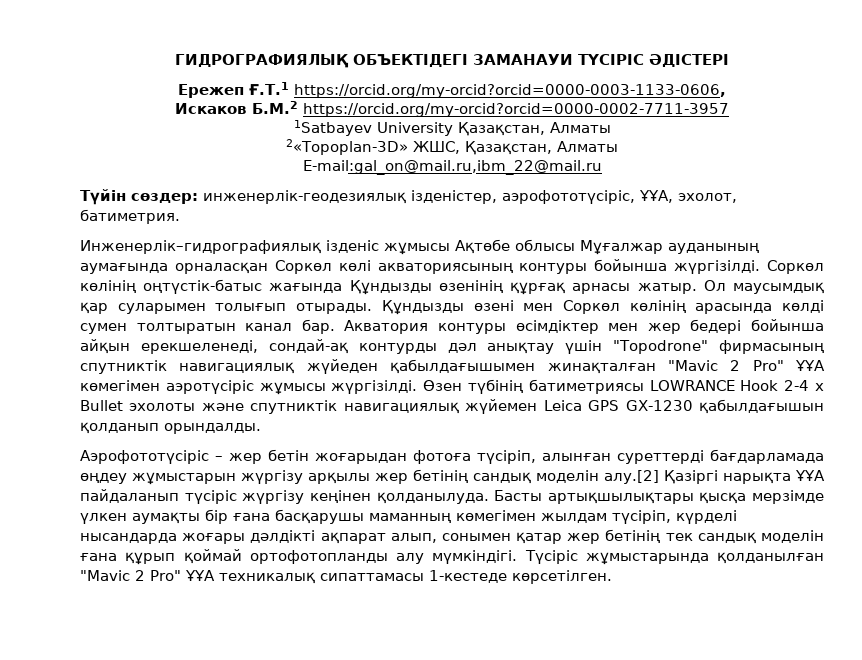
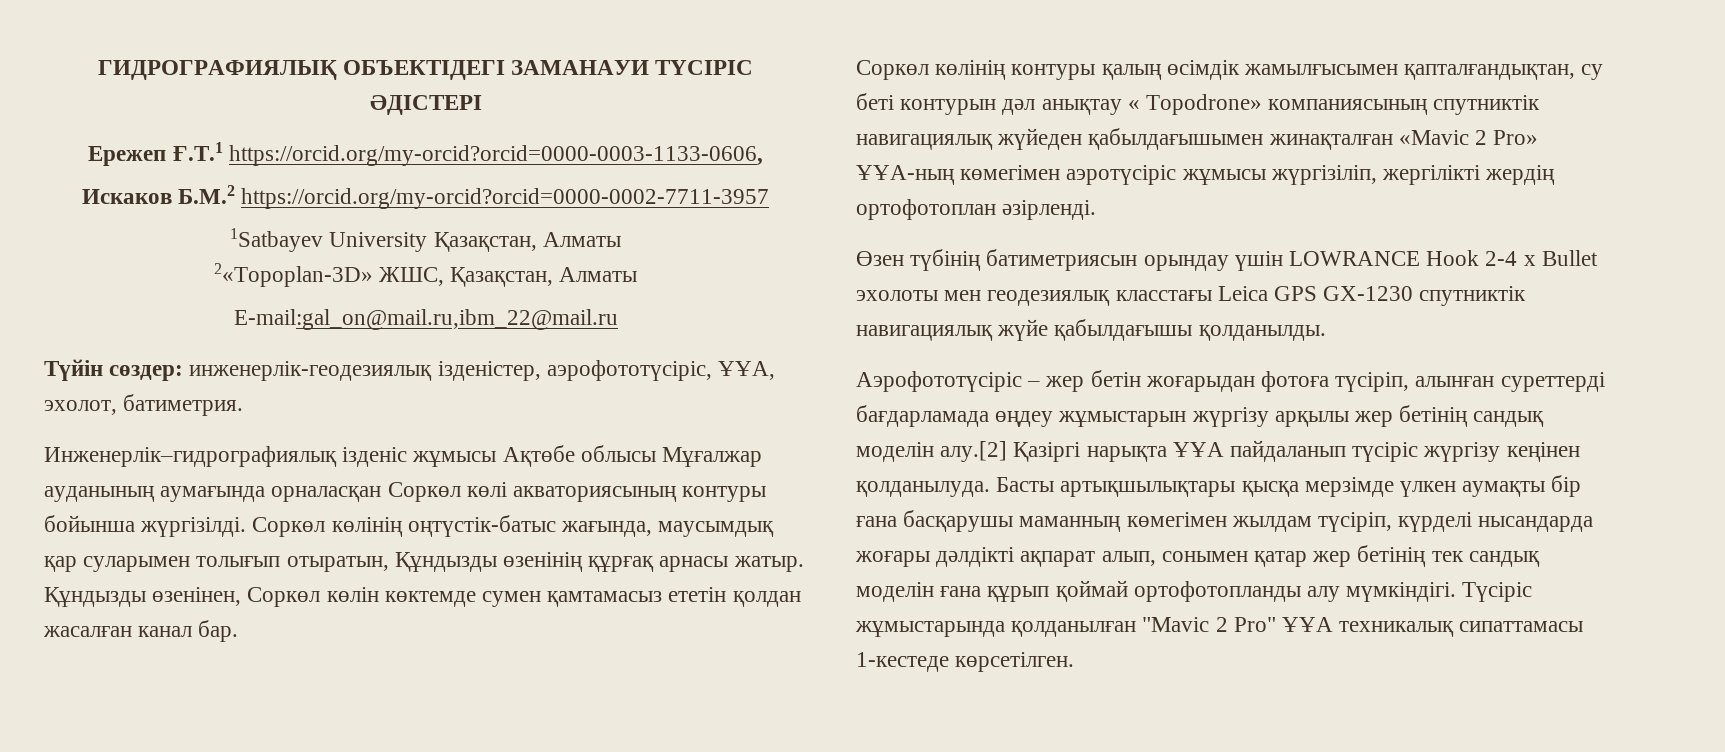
- Соркөл көлінің оңтүстік-батыс жағында Құндызды өзенінің құрғақ арнасы жатыр.
+ Соркөл көлінің оңтүстік-батыс жағында, маусымдық қар суларымен толығып отыратын, Құндызды өзенінің құрғақ арнасы жатыр.
- Ол маусымдық қар суларымен толығып отырады. Құндызды өзені мен Соркөл көлінің арасында көлді сумен толтыратын канал бар. Акватория контуры өсімдіктер мен жер бедері бойынша айқын ерекшеленеді, сондай-ақ контурды дәл анықтау үшін "Topodrone" фирмасының спутниктік навигациялық жүйеден қабылдағышымен жинақталған "Mavic 2 Pro" ҰҰА көмегімен аэротүсіріс жұмысы жүргізілді. Өзен түбінің батиметриясы LOWRANCE Hook 2-4 x Bullet эхолоты және спутниктік навигациялық жүйемен Leica GPS GX-1230 қабылдағышын қолданып орындалды.
+ Құндызды өзенінен, Соркөл көлін көктемде сумен қамтамасыз ететін қолдан жасалған канал бар.
+ Соркөл көлінің контуры қалың өсімдік жамылғысымен қапталғандықтан, су беті контурын дәл анықтау « Topodrone» компаниясының спутниктік навигациялық жүйеден қабылдағышымен жинақталған «Mavic 2 Pro» ҰҰА-ның көмегімен аэротүсіріс жұмысы жүргізіліп, жергілікті жердің ортофотоплан әзірленді.
+ Өзен түбінің батиметриясын орындау үшін LOWRANCE Hook 2-4 x Bullet эхолоты мен геодезиялық класстағы Leica GPS GX-1230 спутниктік навигациялық жүйе қабылдағышы қолданылды.

